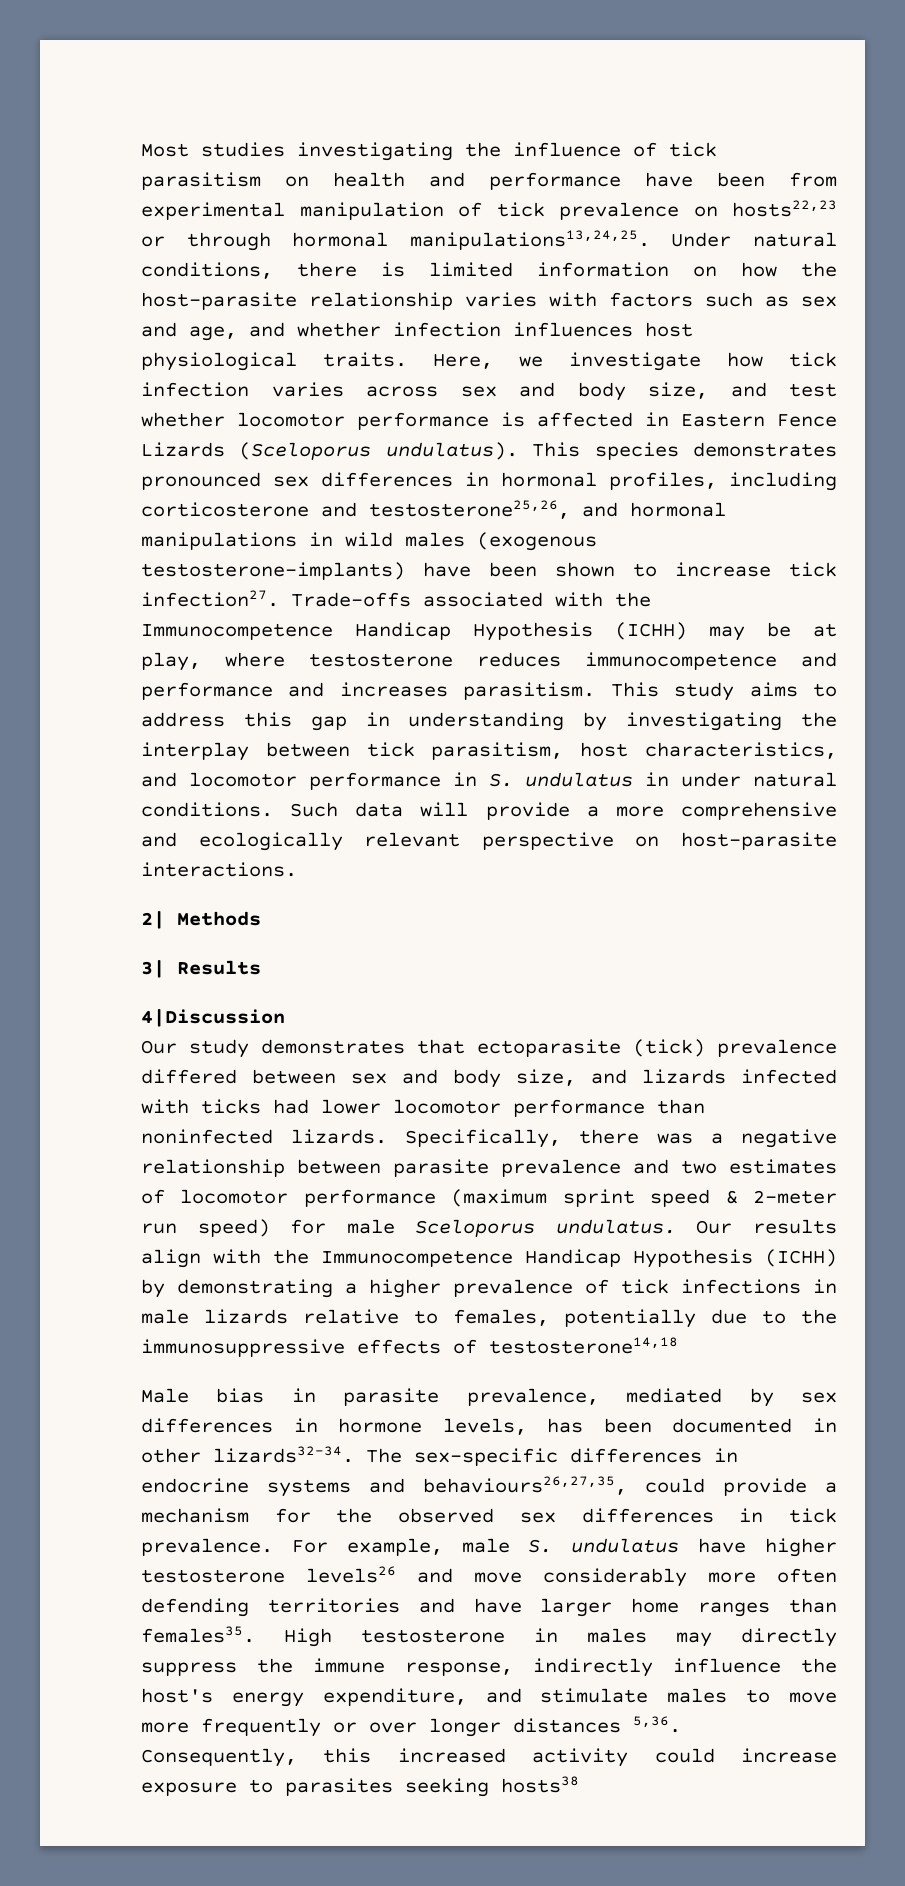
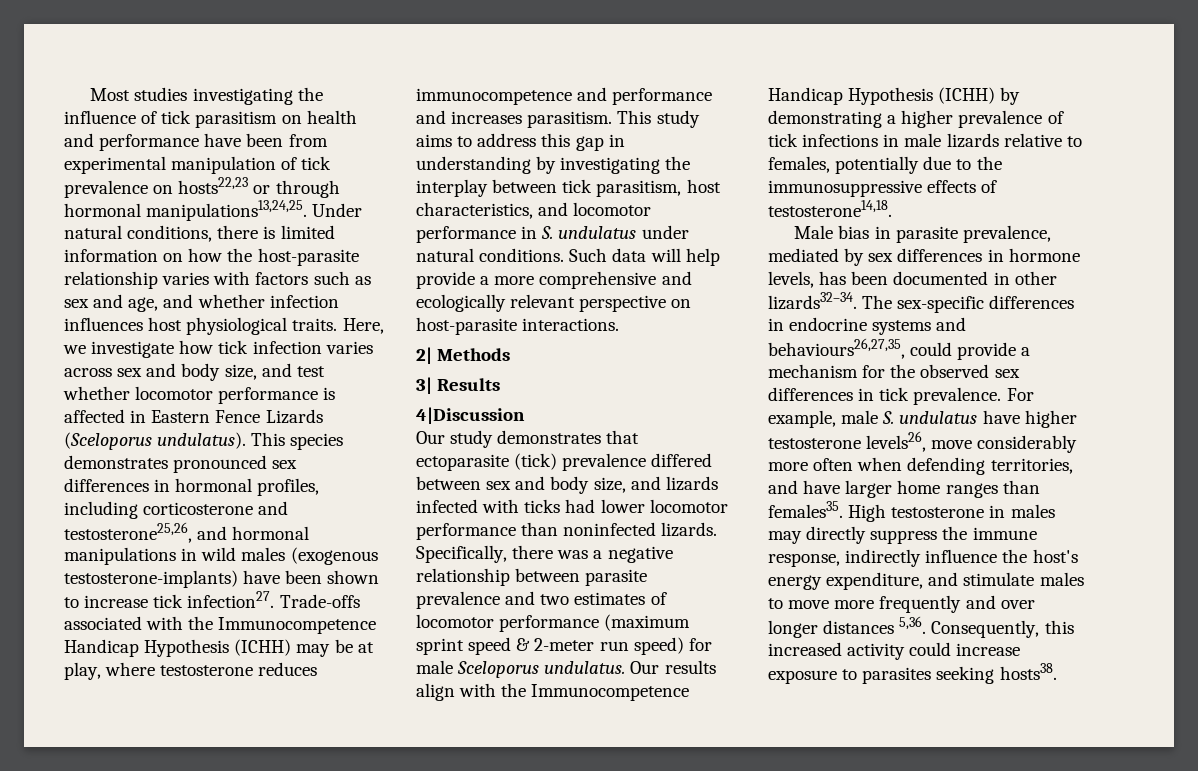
- This study aims to address this gap in understanding by investigating the interplay between tick parasitism, host characteristics, and locomotor performance in S. undulatus in under natural conditions.
+ This study aims to address this gap in understanding by investigating the interplay between tick parasitism, host characteristics, and locomotor performance in S. undulatus under natural conditions.
- Such data will provide a more comprehensive and ecologically relevant perspective on host-parasite interactions.
+ Such data will help provide a more comprehensive and ecologically relevant perspective on host-parasite interactions.
- Our results align with the Immunocompetence Handicap Hypothesis (ICHH) by demonstrating a higher prevalence of tick infections in male lizards relative to females, potentially due to the immunosuppressive effects of testosterone14,18
+ Our results align with the Immunocompetence Handicap Hypothesis (ICHH) by demonstrating a higher prevalence of tick infections in male lizards relative to females, potentially due to the immunosuppressive effects of testosterone14,18.
- For example, male S. undulatus have higher testosterone levels26 and move considerably more often defending territories and have larger home ranges than females35.
+ For example, male S. undulatus have higher testosterone levels26, move considerably more often when defending territories, and have larger home ranges than females35.
- High testosterone in males may directly suppress the immune response, indirectly influence the host's energy expenditure, and stimulate males to move more frequently or over longer distances 5,36.
+ High testosterone in males may directly suppress the immune response, indirectly influence the host's energy expenditure, and stimulate males to move more frequently and over longer distances 5,36.
- Consequently, this increased activity could increase exposure to parasites seeking hosts38
+ Consequently, this increased activity could increase exposure to parasites seeking hosts38.

